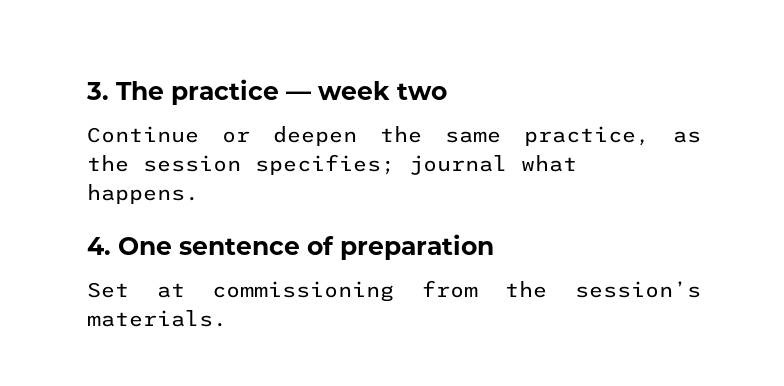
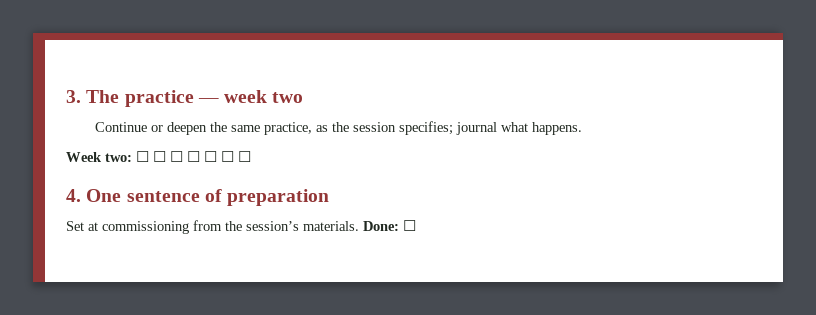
+ Week two: ☐ ☐ ☐ ☐ ☐ ☐ ☐
+ Done: ☐

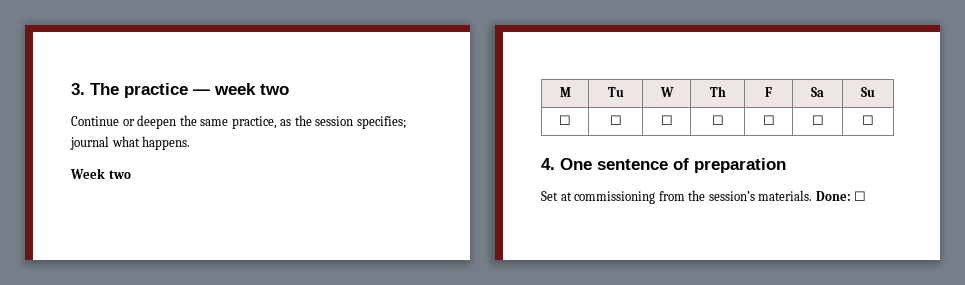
- Week two: ☐ ☐ ☐ ☐ ☐ ☐ ☐
+ Week two
+ M | Tu | W | Th | F | Sa | Su
+ ☐ | ☐ | ☐ | ☐ | ☐ | ☐ | ☐

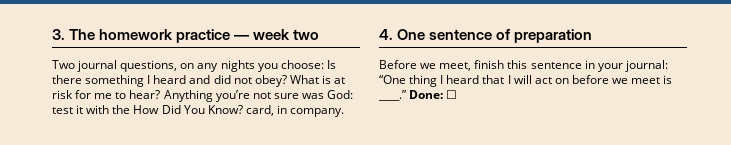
- 3. The practice — week two
+ 3. The homework practice — week two
- Continue or deepen the same practice, as the session specifies; journal what happens.
- Week two
- M | Tu | W | Th | F | Sa | Su
- ☐ | ☐ | ☐ | ☐ | ☐ | ☐ | ☐
+ Two journal questions, on any nights you choose: Is there something I heard and did not obey? What is at risk for me to hear? Anything you’re not sure was God: test it with the How Did You Know? card, in company.
- Set at commissioning from the session’s materials.
+ Before we meet, finish this sentence in your journal: “One thing I heard that I will act on before we meet is ____.”

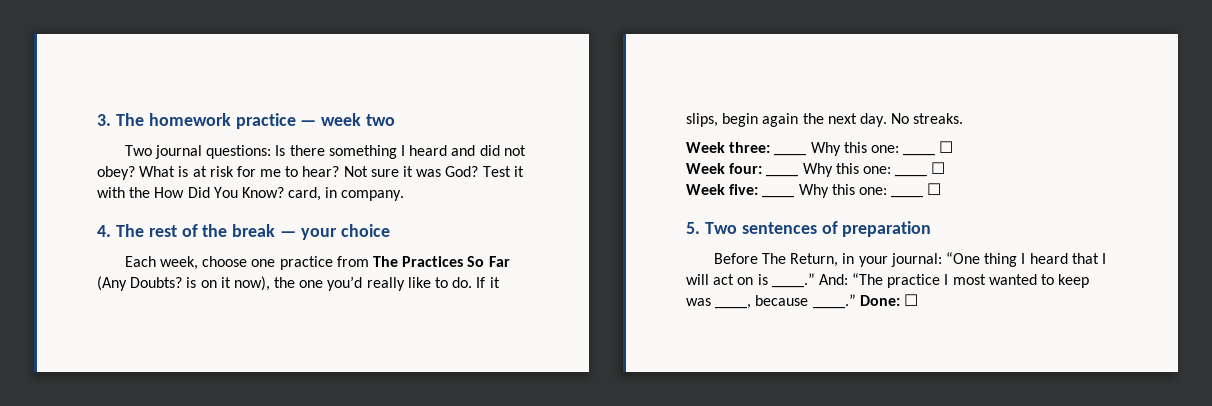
- Two journal questions, on any nights you choose: Is there something I heard and did not obey?
+ Two journal questions: Is there something I heard and did not obey?
- Anything you’re not sure was God: test it with the How Did You Know? card, in company.
+ Not sure it was God? Test it with the How Did You Know? card, in company.
- 4. One sentence of preparation
- Before we meet, finish this sentence in your journal: “One thing I heard that I will act on before we meet is ____.”
+ 4. The rest of the break — your choice
+ Each week, choose one practice from The Practices So Far (Any Doubts? is on it now), the one you’d really like to do. If it slips, begin again the next day. No streaks.
+ Week three: ____ Why this one: ____ ☐
+ Week four: ____ Why this one: ____ ☐
+ Week five: ____ Why this one: ____ ☐
+ 5. Two sentences of preparation
+ Before The Return, in your journal: “One thing I heard that I will act on is ____.” And: “The practice I most wanted to keep was ____, because ____.”

